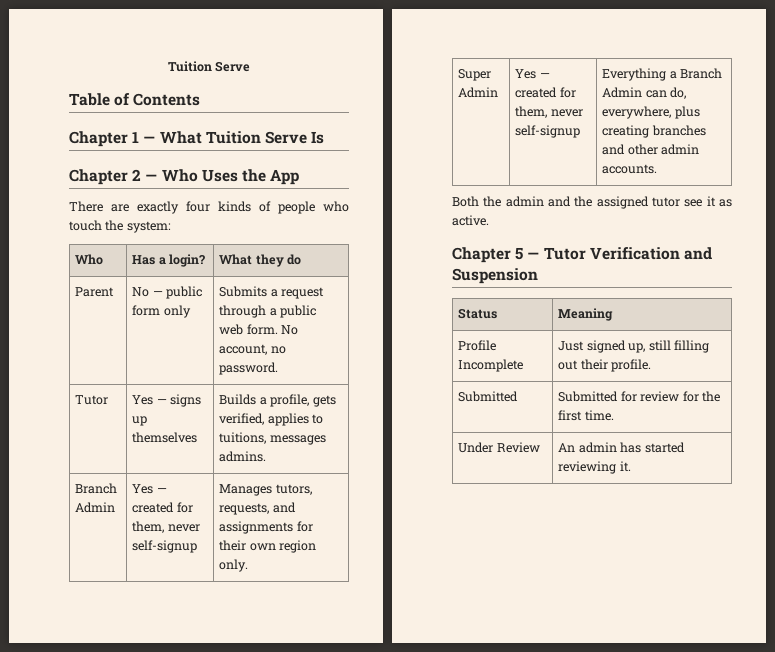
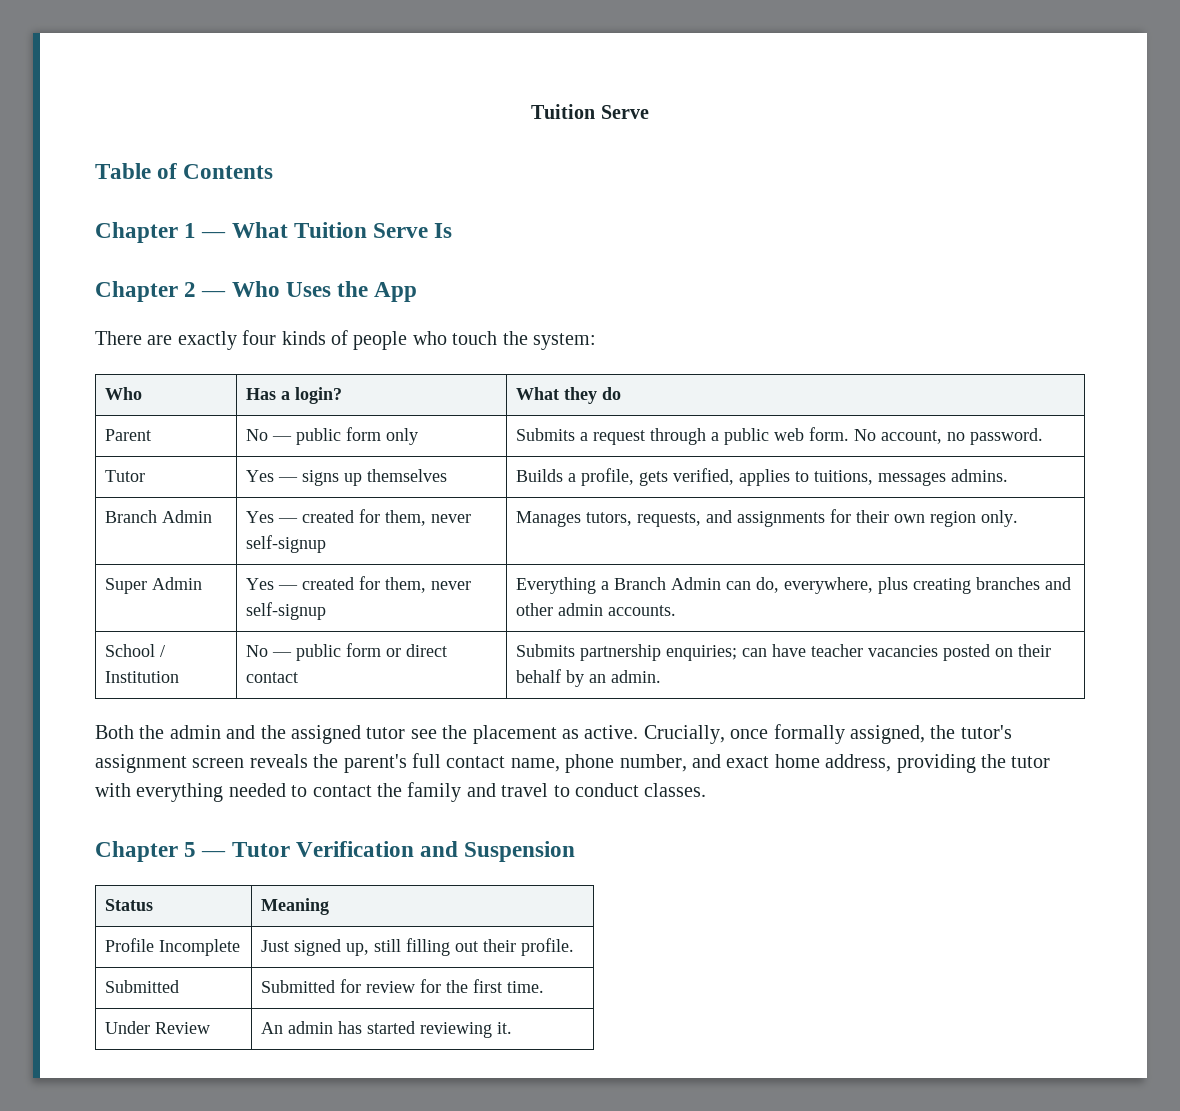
+ School / Institution | No — public form or direct contact | Submits partnership enquiries; can have teacher vacancies posted on their behalf by an admin.
- Both the admin and the assigned tutor see it as active.
+ Both the admin and the assigned tutor see the placement as active. Crucially, once formally assigned, the tutor's assignment screen reveals the parent's full contact name, phone number, and exact home address, providing the tutor with everything needed to contact the family and travel to conduct classes.

